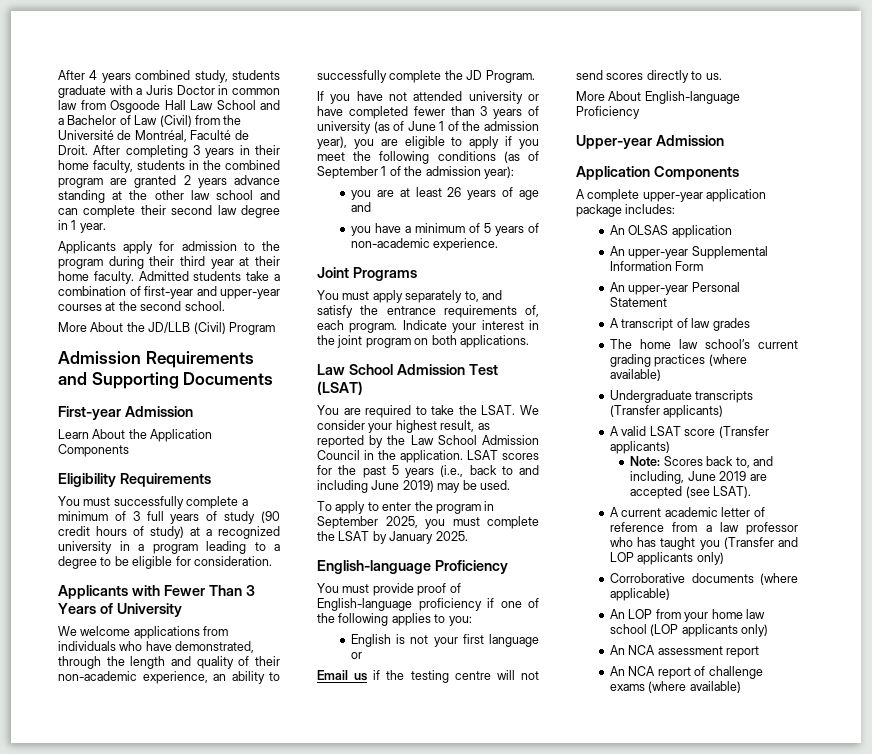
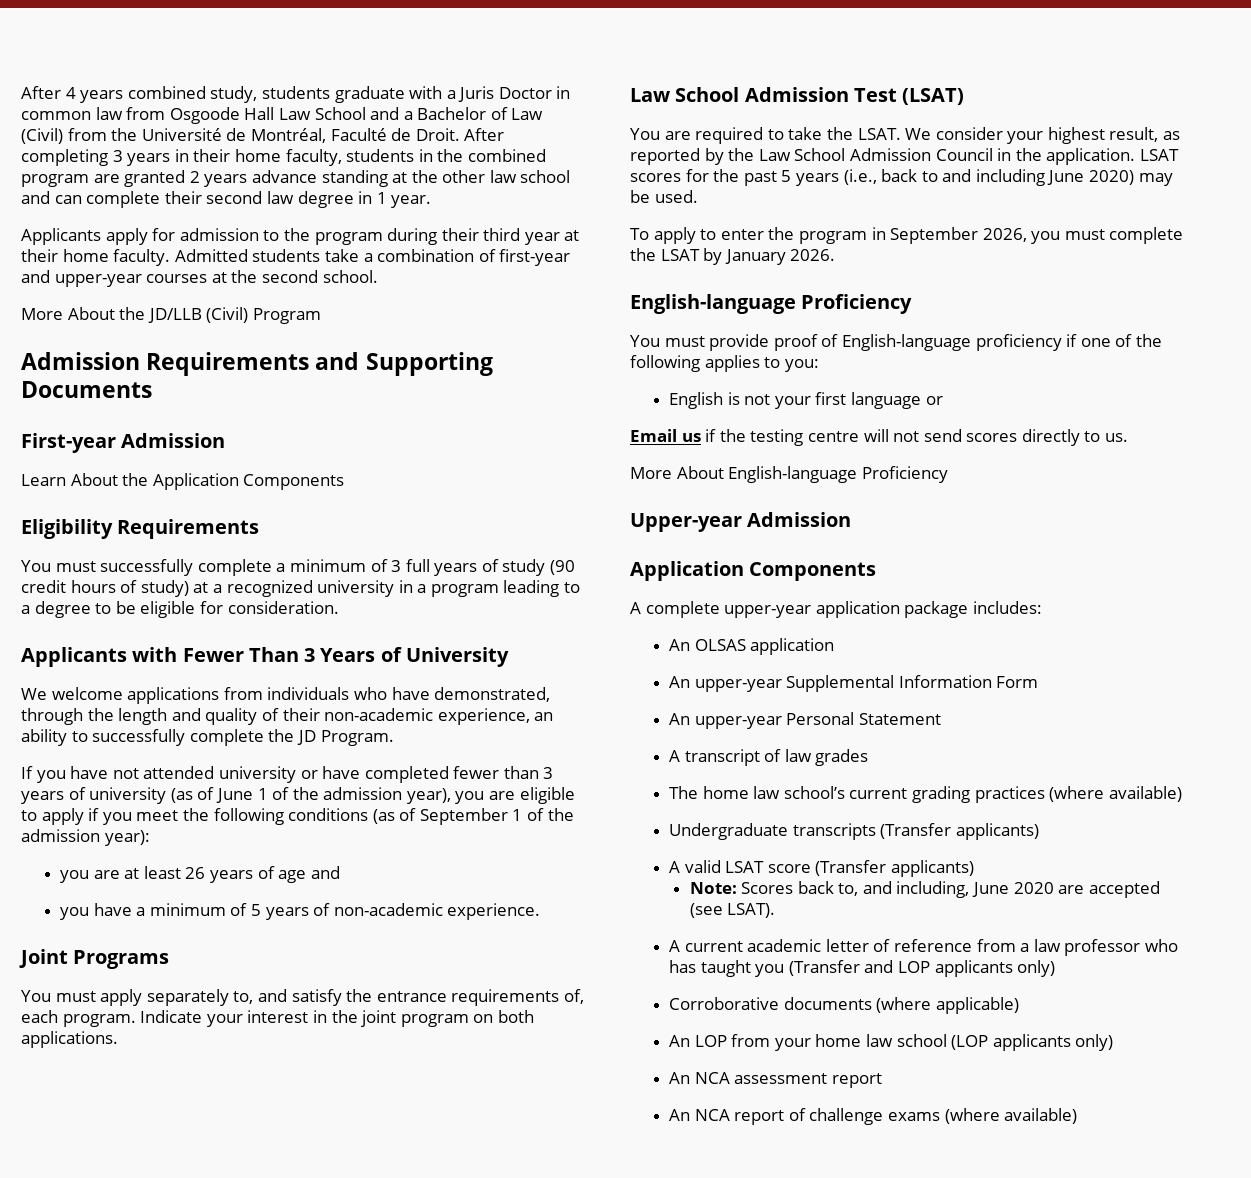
- LSAT scores for the past 5 years (i.e., back to and including June 2019) may be used.
+ LSAT scores for the past 5 years (i.e., back to and including June 2020) may be used.
- To apply to enter the program in September 2025, you must complete the LSAT by January 2025.
+ To apply to enter the program in September 2026, you must complete the LSAT by January 2026.
- Note: Scores back to, and including, June 2019 are accepted (see LSAT).
+ Note: Scores back to, and including, June 2020 are accepted (see LSAT).

